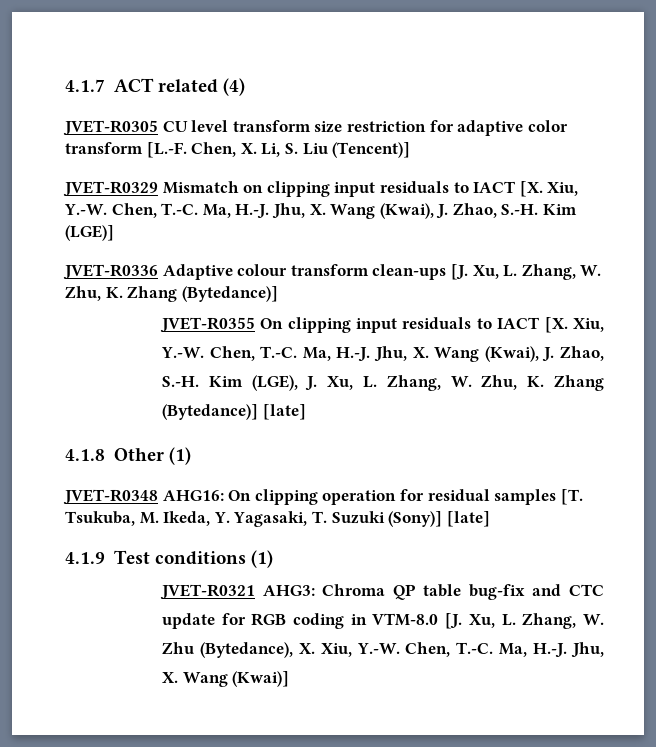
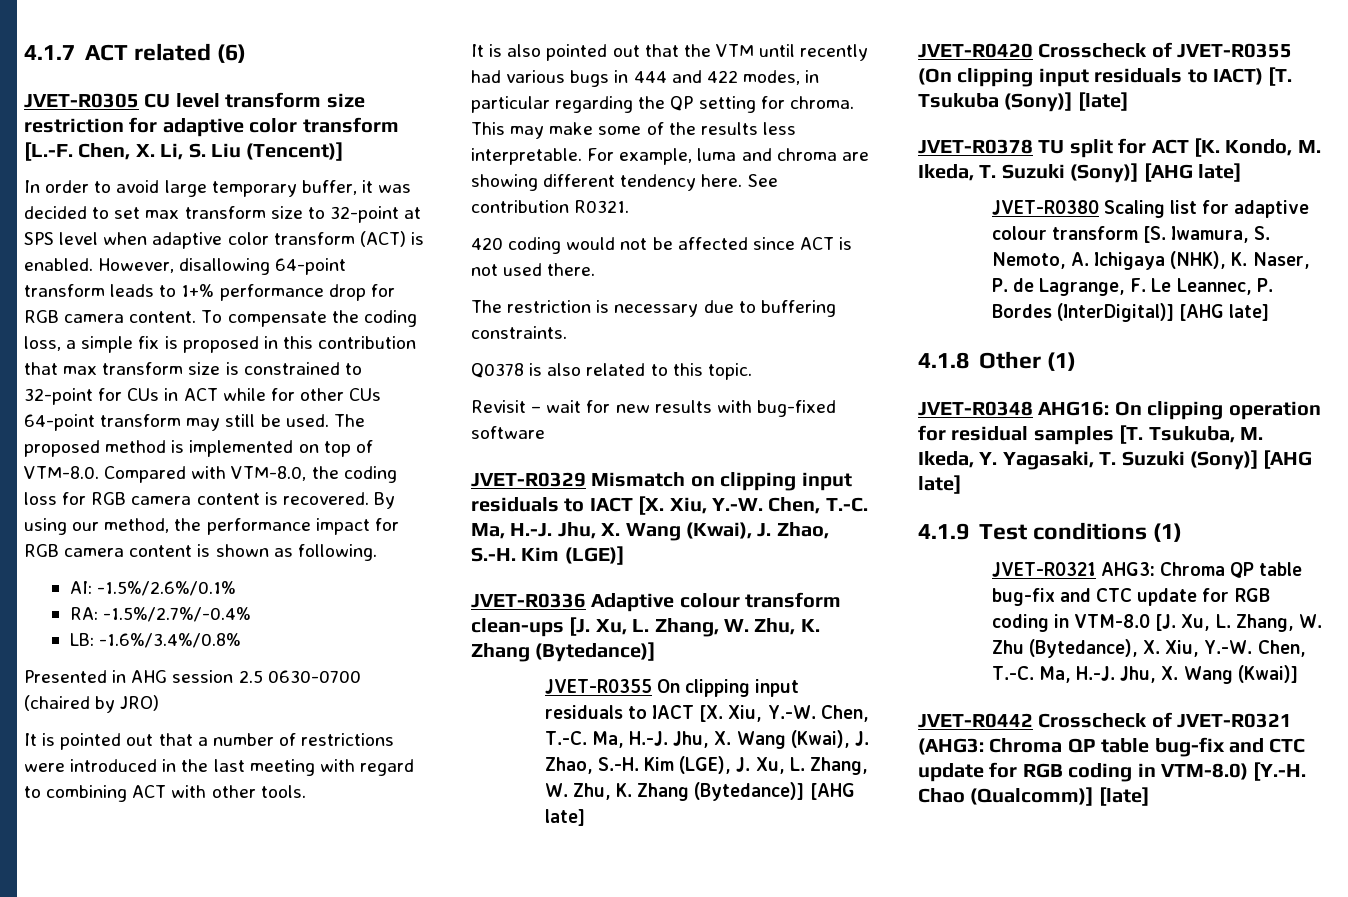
- 4.1.7 ACT related (4)
+ 4.1.7 ACT related (6)
+ In order to avoid large temporary buffer, it was decided to set max transform size to 32-point at SPS level when adaptive color transform (ACT) is enabled. However, disallowing 64-point transform leads to 1+% performance drop for RGB camera content. To compensate the coding loss, a simple fix is proposed in this contribution that max transform size is constrained to 32-point for CUs in ACT while for other CUs 64-point transform may still be used. The proposed method is implemented on top of VTM-8.0. Compared with VTM-8.0, the coding loss for RGB camera content is recovered. By using our method, the performance impact for RGB camera content is shown as following.
+ AI: -1.5%/2.6%/0.1%
+ RA: -1.5%/2.7%/-0.4%
+ LB: -1.6%/3.4%/0.8%
+ Presented in AHG session 2.5 0630-0700 (chaired by JRO)
+ It is pointed out that a number of restrictions were introduced in the last meeting with regard to combining ACT with other tools.
+ It is also pointed out that the VTM until recently had various bugs in 444 and 422 modes, in particular regarding the QP setting for chroma. This may make some of the results less interpretable. For example, luma and chroma are showing different tendency here. See contribution R0321.
+ 420 coding would not be affected since ACT is not used there.
+ The restriction is necessary due to buffering constraints.
+ Q0378 is also related to this topic.
+ Revisit – wait for new results with bug-fixed software
- JVET-R0355 On clipping input residuals to IACT [X. Xiu, Y.-W. Chen, T.-C. Ma, H.-J. Jhu, X. Wang (Kwai), J. Zhao, S.-H. Kim (LGE), J. Xu, L. Zhang, W. Zhu, K. Zhang (Bytedance)] [late]
+ JVET-R0355 On clipping input residuals to IACT [X. Xiu, Y.-W. Chen, T.-C. Ma, H.-J. Jhu, X. Wang (Kwai), J. Zhao, S.-H. Kim (LGE), J. Xu, L. Zhang, W. Zhu, K. Zhang (Bytedance)] [AHG late]
+ JVET-R0420 Crosscheck of JVET-R0355 (On clipping input residuals to IACT) [T. Tsukuba (Sony)] [late]
+ JVET-R0378 TU split for ACT [K. Kondo, M. Ikeda, T. Suzuki (Sony)] [AHG late]
+ JVET-R0380 Scaling list for adaptive colour transform [S. Iwamura, S. Nemoto, A. Ichigaya (NHK), K. Naser, P. de Lagrange, F. Le Leannec, P. Bordes (InterDigital)] [AHG late]
- JVET-R0348 AHG16: On clipping operation for residual samples [T. Tsukuba, M. Ikeda, Y. Yagasaki, T. Suzuki (Sony)] [late]
+ JVET-R0348 AHG16: On clipping operation for residual samples [T. Tsukuba, M. Ikeda, Y. Yagasaki, T. Suzuki (Sony)] [AHG late]
+ JVET-R0442 Crosscheck of JVET-R0321 (AHG3: Chroma QP table bug-fix and CTC update for RGB coding in VTM-8.0) [Y.-H. Chao (Qualcomm)] [late]

